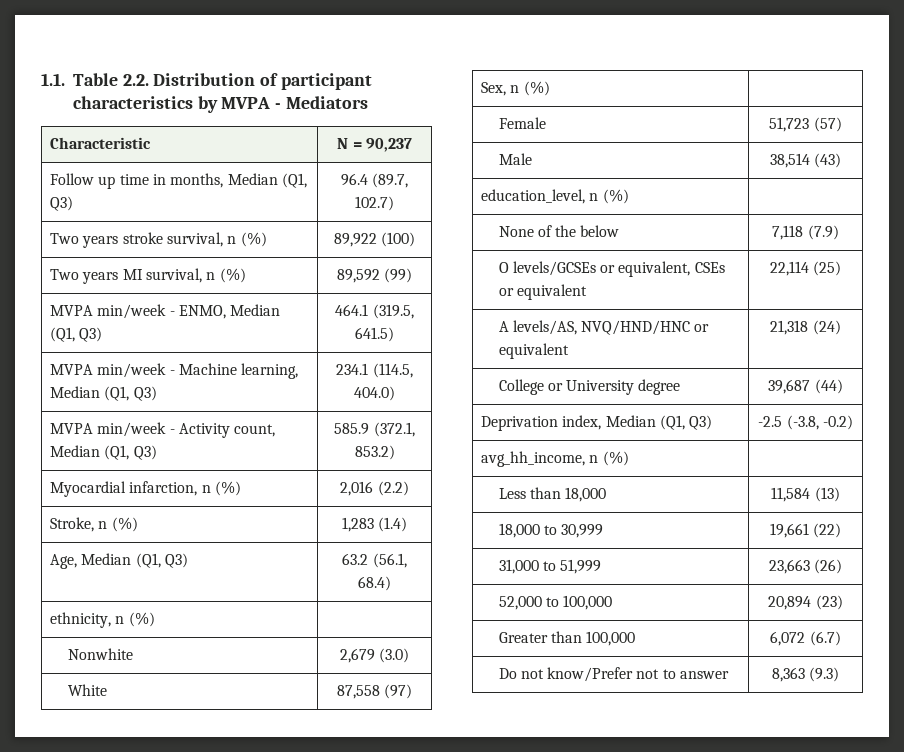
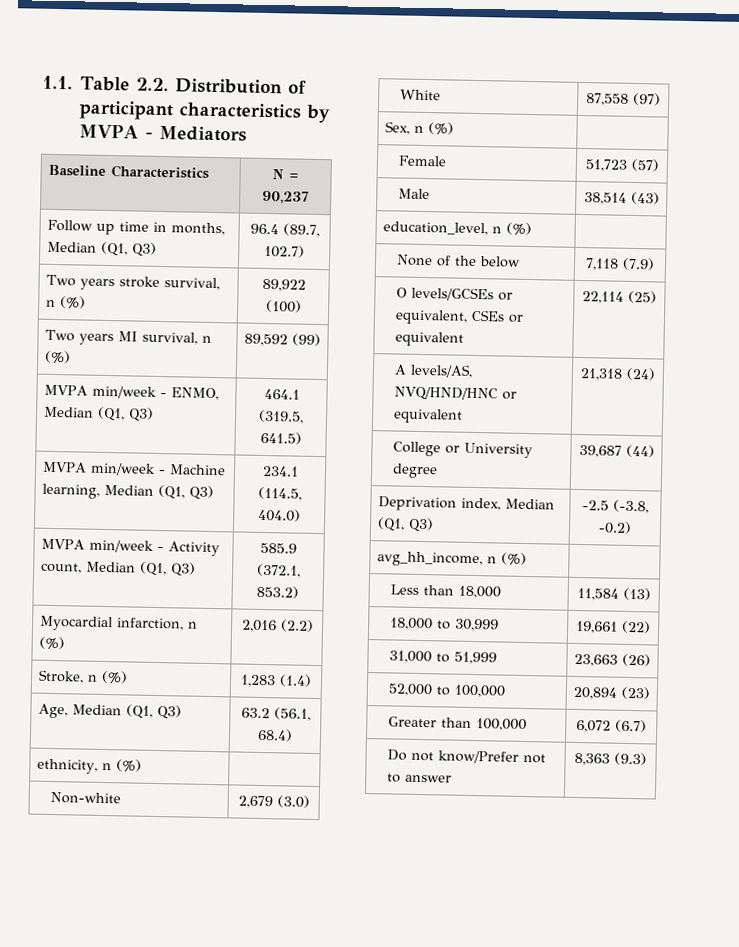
- Characteristic | N = 90,237
+ Baseline Characteristics | N = 90,237
- Nonwhite | 2,679 (3.0)
+ Non-white | 2,679 (3.0)

